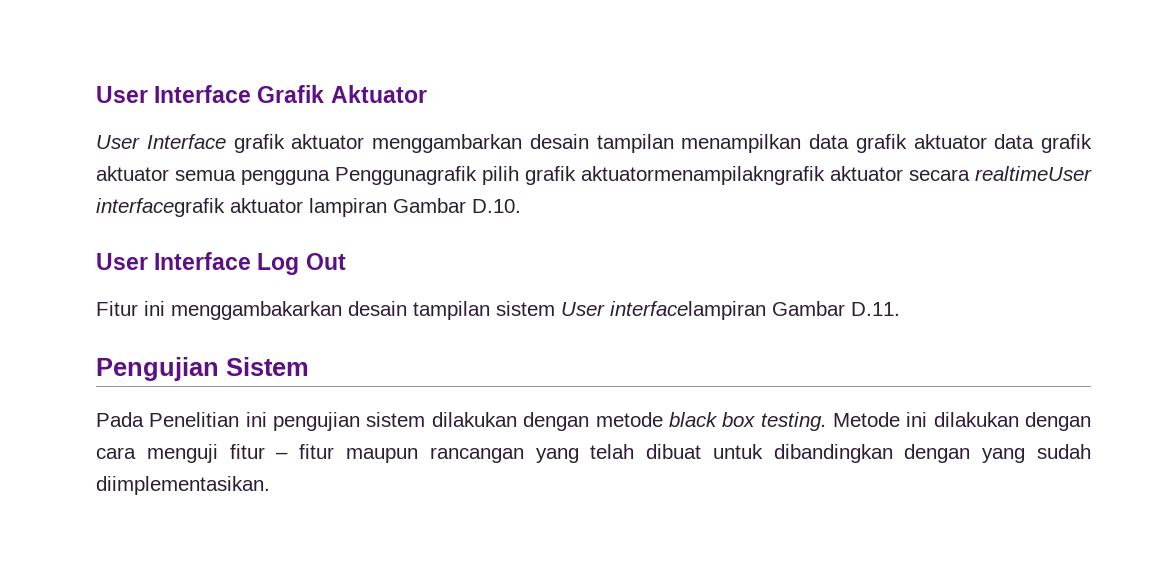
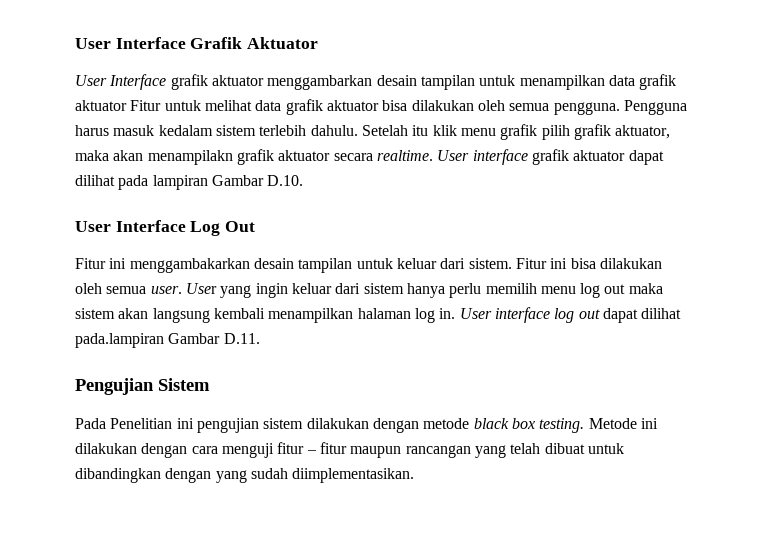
- User Interface grafik aktuator menggambarkan desain tampilan menampilkan data grafik aktuator data grafik aktuator semua pengguna Penggunagrafik pilih grafik aktuatormenampilakngrafik aktuator secara realtimeUser interfacegrafik aktuator lampiran Gambar D.10.
+ User Interface grafik aktuator menggambarkan desain tampilan untuk menampilkan data grafik aktuator Fitur untuk melihat data grafik aktuator bisa dilakukan oleh semua pengguna. Pengguna harus masuk kedalam sistem terlebih dahulu. Setelah itu klik menu grafik pilih grafik aktuator, maka akan menampilakn grafik aktuator secara realtime. User interface grafik aktuator dapat dilihat pada lampiran Gambar D.10.
- Fitur ini menggambakarkan desain tampilan sistem User interfacelampiran Gambar D.11.
+ Fitur ini menggambakarkan desain tampilan untuk keluar dari sistem. Fitur ini bisa dilakukan oleh semua user. User yang ingin keluar dari sistem hanya perlu memilih menu log out maka sistem akan langsung kembali menampilkan halaman log in. User interface log out dapat dilihat pada.lampiran Gambar D.11.

